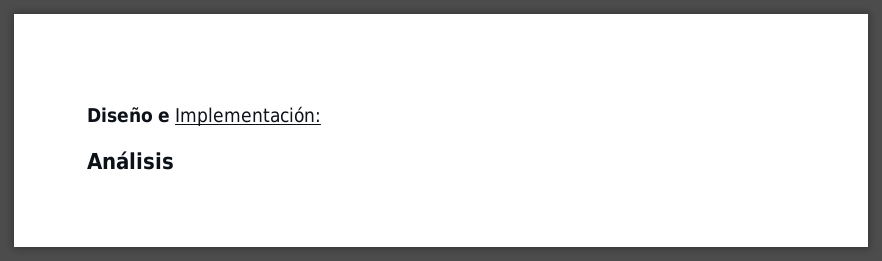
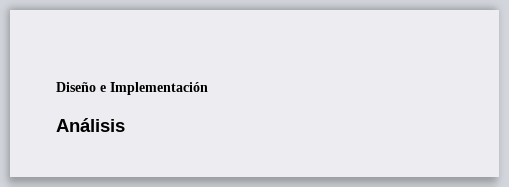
- Diseño e Implementación:
+ Diseño e Implementación

